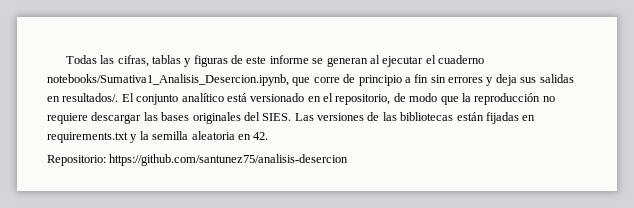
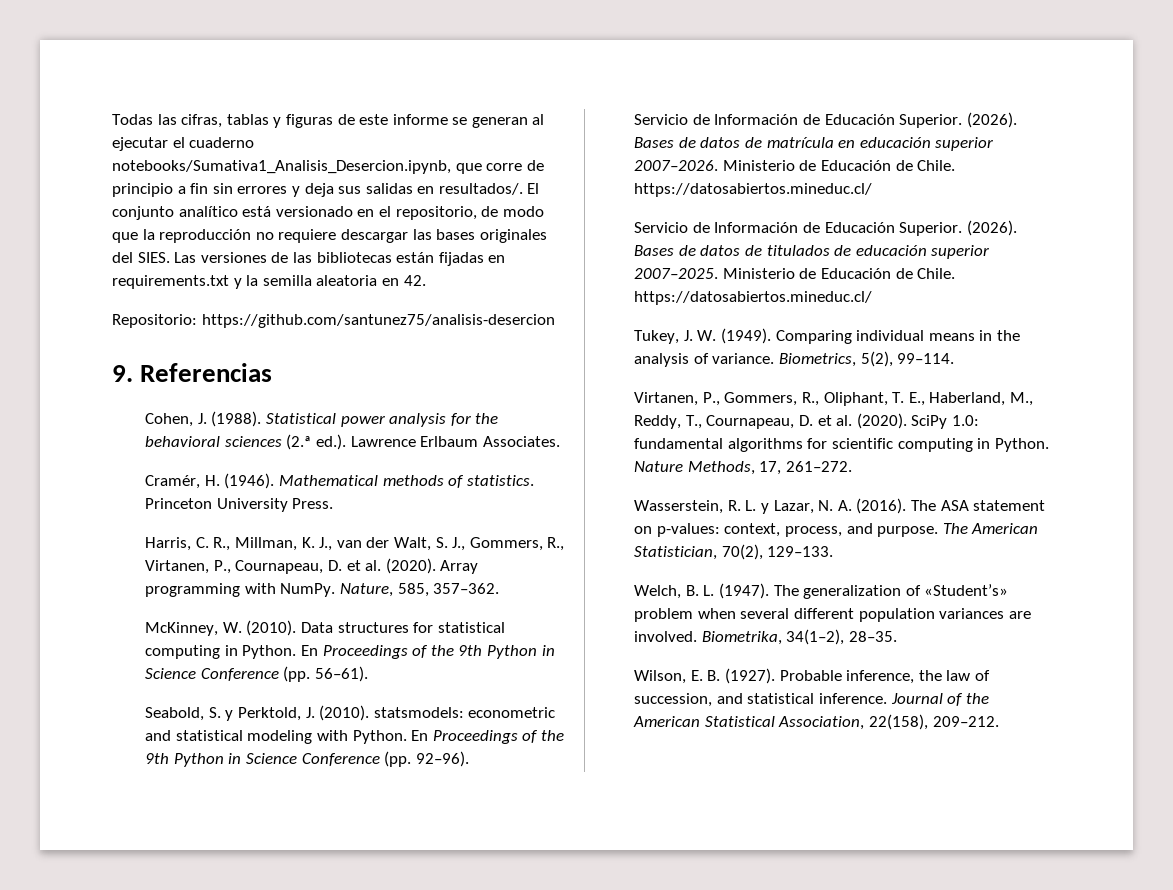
+ 9. Referencias
+ Cohen, J. (1988). Statistical power analysis for the behavioral sciences (2.ª ed.). Lawrence Erlbaum Associates.
+ Cramér, H. (1946). Mathematical methods of statistics. Princeton University Press.
+ Harris, C. R., Millman, K. J., van der Walt, S. J., Gommers, R., Virtanen, P., Cournapeau, D. et al. (2020). Array programming with NumPy. Nature, 585, 357–362.
+ McKinney, W. (2010). Data structures for statistical computing in Python. En Proceedings of the 9th Python in Science Conference (pp. 56–61).
+ Seabold, S. y Perktold, J. (2010). statsmodels: econometric and statistical modeling with Python. En Proceedings of the 9th Python in Science Conference (pp. 92–96).
+ Servicio de Información de Educación Superior. (2026). Bases de datos de matrícula en educación superior 2007–2026. Ministerio de Educación de Chile. https://datosabiertos.mineduc.cl/
+ Servicio de Información de Educación Superior. (2026). Bases de datos de titulados de educación superior 2007–2025. Ministerio de Educación de Chile. https://datosabiertos.mineduc.cl/
+ Tukey, J. W. (1949). Comparing individual means in the analysis of variance. Biometrics, 5(2), 99–114.
+ Virtanen, P., Gommers, R., Oliphant, T. E., Haberland, M., Reddy, T., Cournapeau, D. et al. (2020). SciPy 1.0: fundamental algorithms for scientific computing in Python. Nature Methods, 17, 261–272.
+ Wasserstein, R. L. y Lazar, N. A. (2016). The ASA statement on p-values: context, process, and purpose. The American Statistician, 70(2), 129–133.
+ Welch, B. L. (1947). The generalization of «Student’s» problem when several different population variances are involved. Biometrika, 34(1–2), 28–35.
+ Wilson, E. B. (1927). Probable inference, the law of succession, and statistical inference. Journal of the American Statistical Association, 22(158), 209–212.

